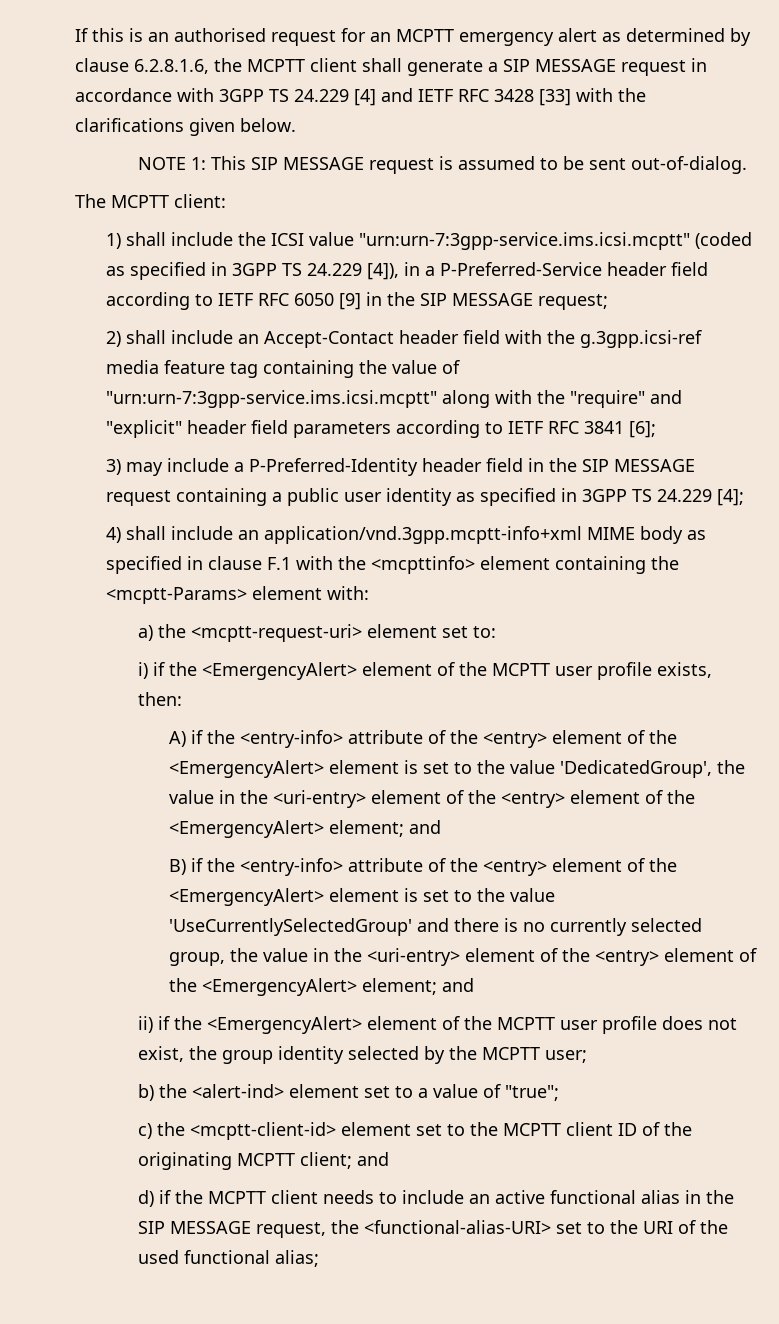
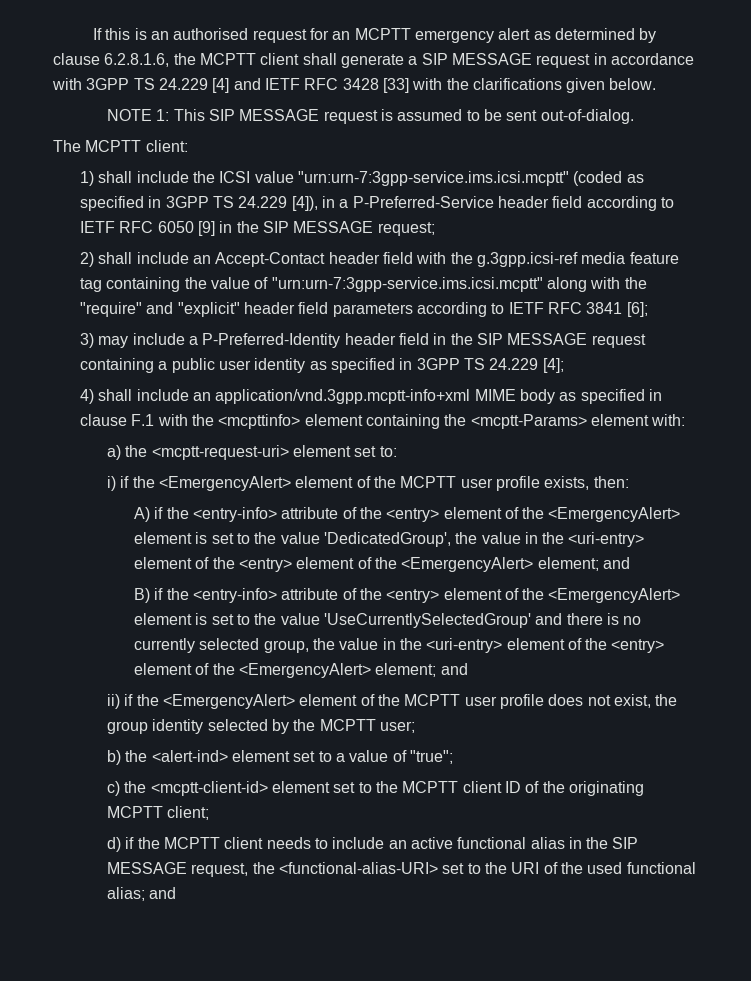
- c) the <mcptt-client-id> element set to the MCPTT client ID of the originating MCPTT client; and
+ c) the <mcptt-client-id> element set to the MCPTT client ID of the originating MCPTT client;
- d) if the MCPTT client needs to include an active functional alias in the SIP MESSAGE request, the <functional-alias-URI> set to the URI of the used functional alias;
+ d) if the MCPTT client needs to include an active functional alias in the SIP MESSAGE request, the <functional-alias-URI> set to the URI of the used functional alias; and

